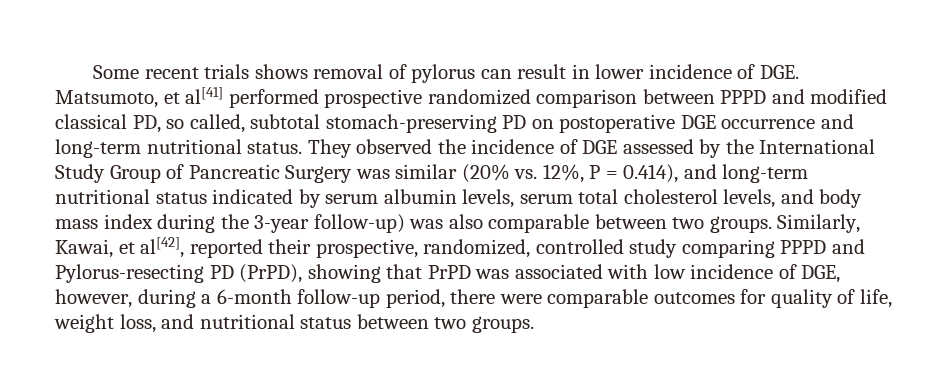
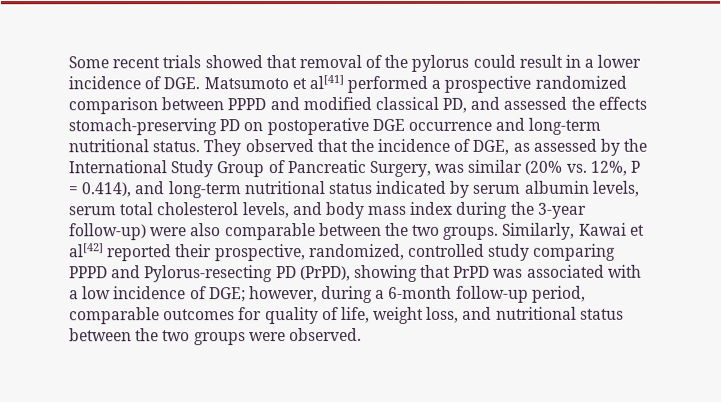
- Some recent trials shows removal of pylorus can result in lower incidence of DGE. Matsumoto, et al[41] performed prospective randomized comparison between PPPD and modified classical PD, so called, subtotal stomach-preserving PD on postoperative DGE occurrence and long-term nutritional status.
+ Some recent trials showed that removal of the pylorus could result in a lower incidence of DGE. Matsumoto et al[41] performed a prospective randomized comparison between PPPD and modified classical PD, and assessed the effects stomach-preserving PD on postoperative DGE occurrence and long-term nutritional status.
- They observed the incidence of DGE assessed by the International Study Group of Pancreatic Surgery was similar (20% vs. 12%, P = 0.414), and long-term nutritional status indicated by serum albumin levels, serum total cholesterol levels, and body mass index during the 3-year follow-up) was also comparable between two groups.
+ They observed that the incidence of DGE, as assessed by the International Study Group of Pancreatic Surgery, was similar (20% vs. 12%, P = 0.414), and long-term nutritional status indicated by serum albumin levels, serum total cholesterol levels, and body mass index during the 3-year follow-up) were also comparable between the two groups.
- Similarly, Kawai, et al[42], reported their prospective, randomized, controlled study comparing PPPD and Pylorus-resecting PD (PrPD), showing that PrPD was associated with low incidence of DGE, however, during a 6-month follow-up period, there were comparable outcomes for quality of life, weight loss, and nutritional status between two groups.
+ Similarly, Kawai et al[42] reported their prospective, randomized, controlled study comparing PPPD and Pylorus-resecting PD (PrPD), showing that PrPD was associated with a low incidence of DGE; however, during a 6-month follow-up period, comparable outcomes for quality of life, weight loss, and nutritional status between the two groups were observed.

